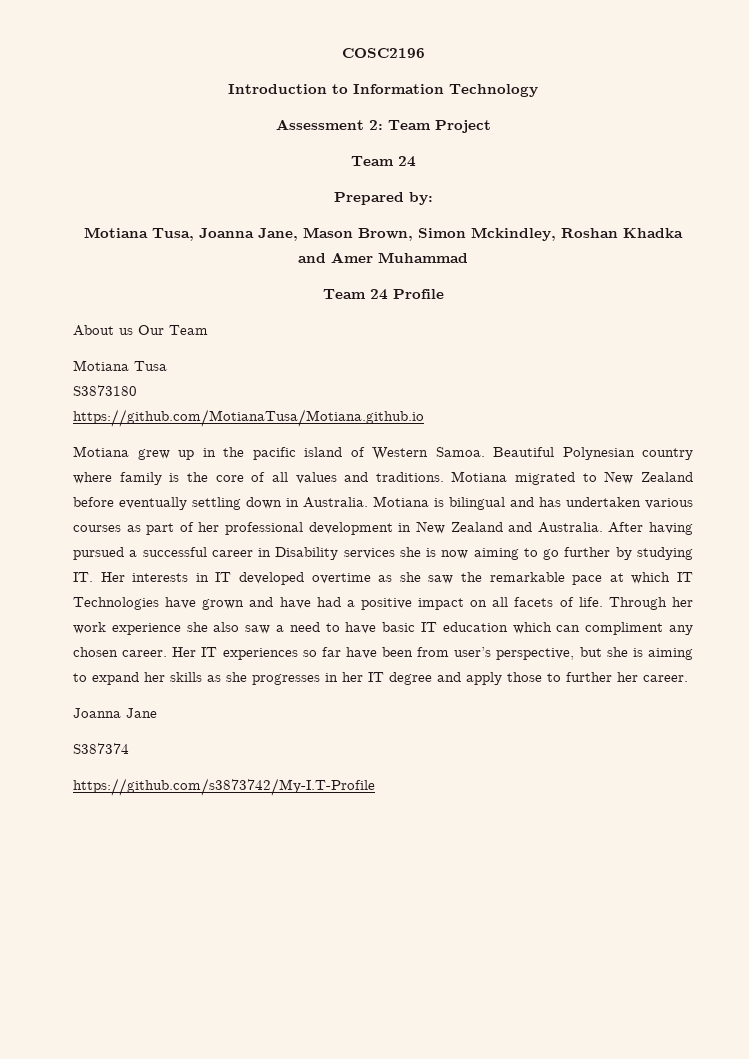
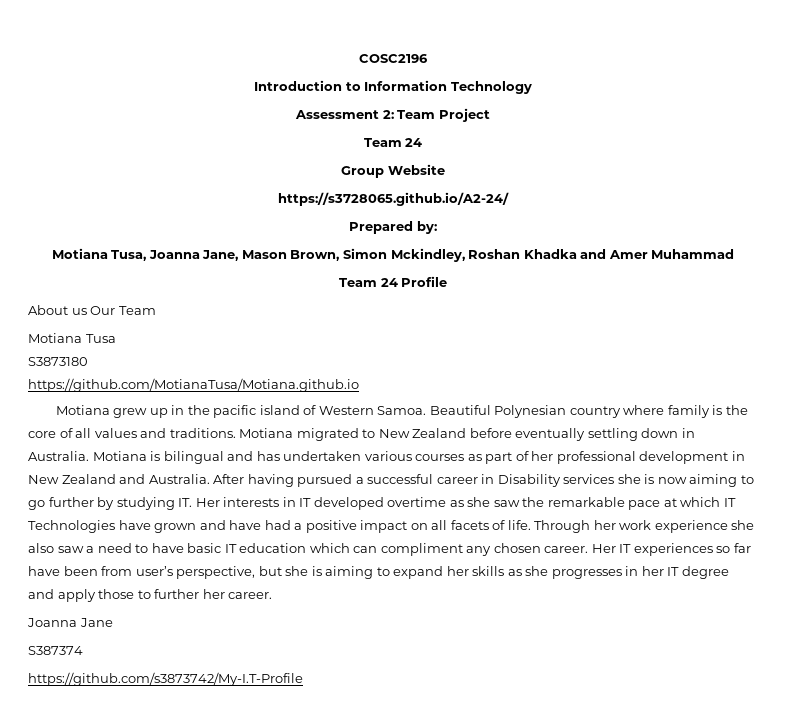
+ Group Website
+ https://s3728065.github.io/A2-24/

